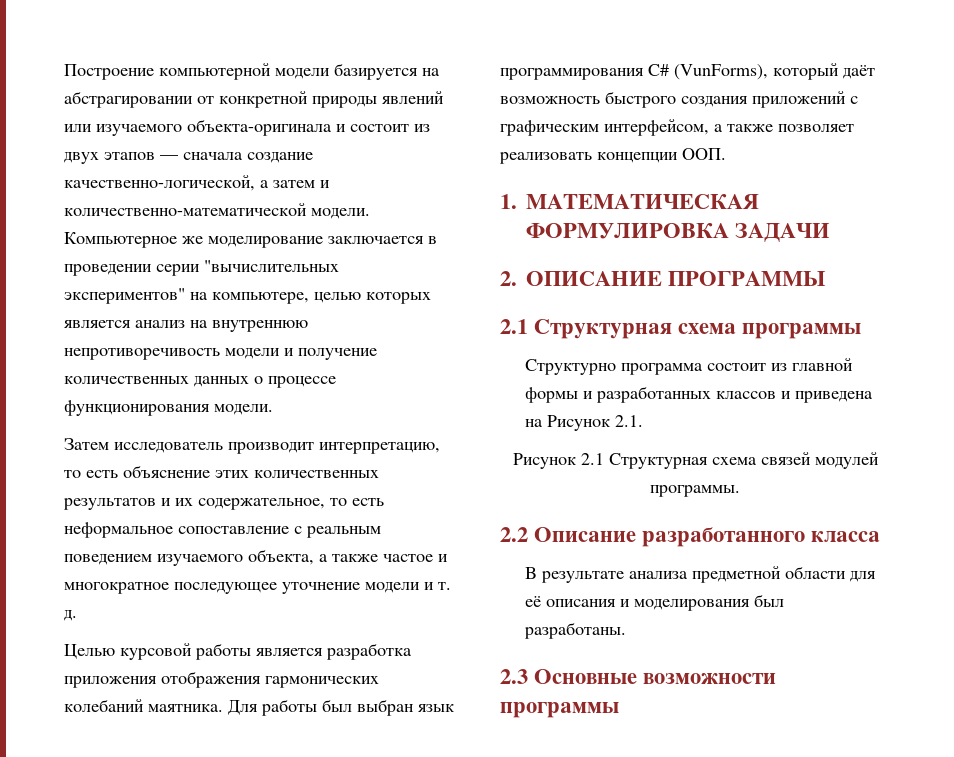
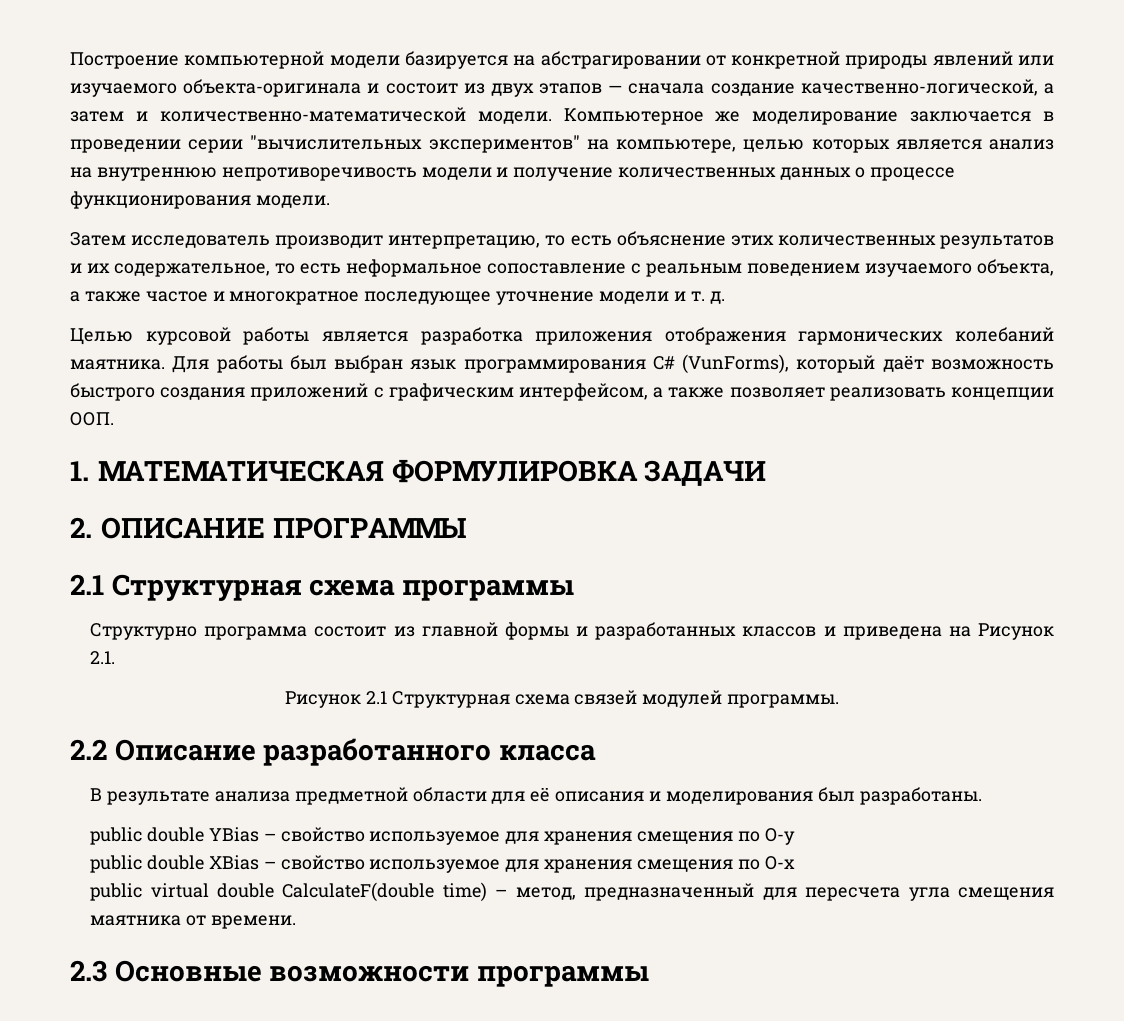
+ public double YBias – свойство используемое для хранения смещения по O-y
+ public double XBias – свойство используемое для хранения смещения по O-x
+ public virtual double CalculateF(double time) – метод, предназначенный для пересчета угла смещения маятника от времени.

